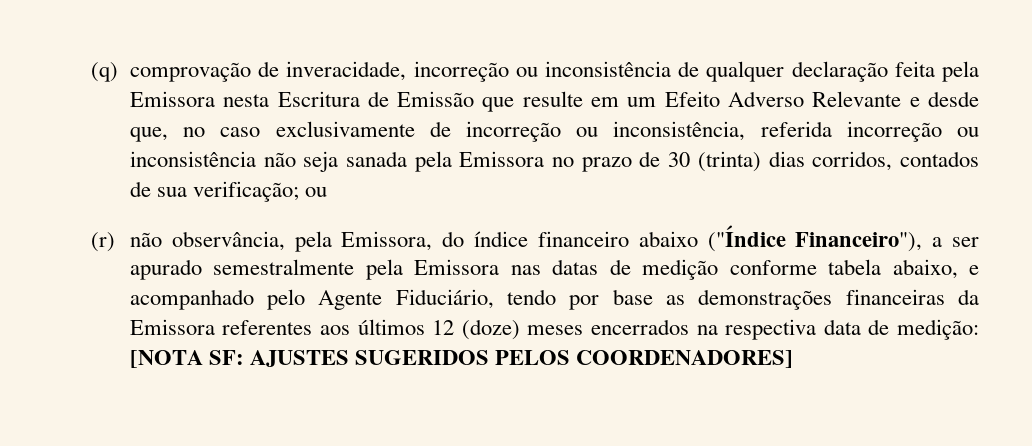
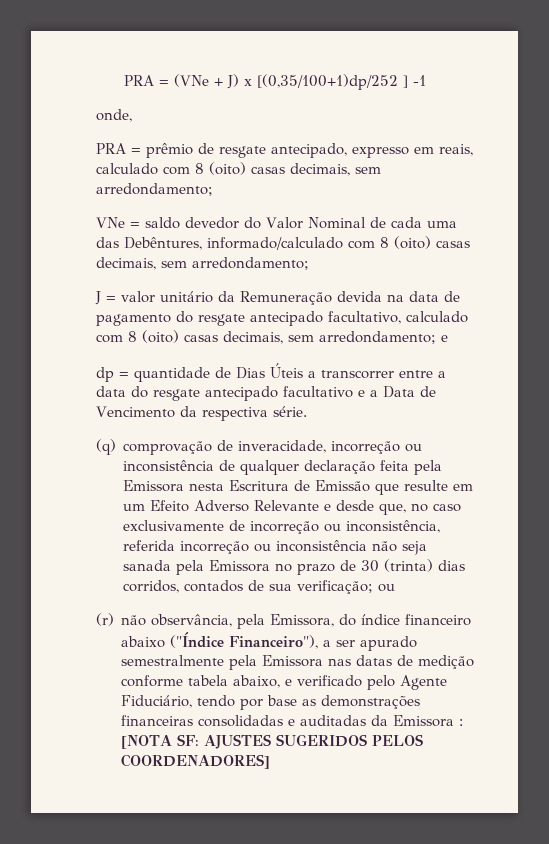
+ PRA = (VNe + J) x [(0,35/100+1)dp/252 ] -1
+ onde,
+ PRA = prêmio de resgate antecipado, expresso em reais, calculado com 8 (oito) casas decimais, sem arredondamento;
+ VNe = saldo devedor do Valor Nominal de cada uma das Debêntures, informado/calculado com 8 (oito) casas decimais, sem arredondamento;
+ J = valor unitário da Remuneração devida na data de pagamento do resgate antecipado facultativo, calculado com 8 (oito) casas decimais, sem arredondamento; e
+ dp = quantidade de Dias Úteis a transcorrer entre a data do resgate antecipado facultativo e a Data de Vencimento da respectiva série.
- (r) não observância, pela Emissora, do índice financeiro abaixo ("Índice Financeiro"), a ser apurado semestralmente pela Emissora nas datas de medição conforme tabela abaixo, e acompanhado pelo Agente Fiduciário, tendo por base as demonstrações financeiras da Emissora referentes aos últimos 12 (doze) meses encerrados na respectiva data de medição: [NOTA SF: AJUSTES SUGERIDOS PELOS COORDENADORES]
+ (r) não observância, pela Emissora, do índice financeiro abaixo ("Índice Financeiro"), a ser apurado semestralmente pela Emissora nas datas de medição conforme tabela abaixo, e verificado pelo Agente Fiduciário, tendo por base as demonstrações financeiras consolidadas e auditadas da Emissora : [NOTA SF: AJUSTES SUGERIDOS PELOS COORDENADORES]

